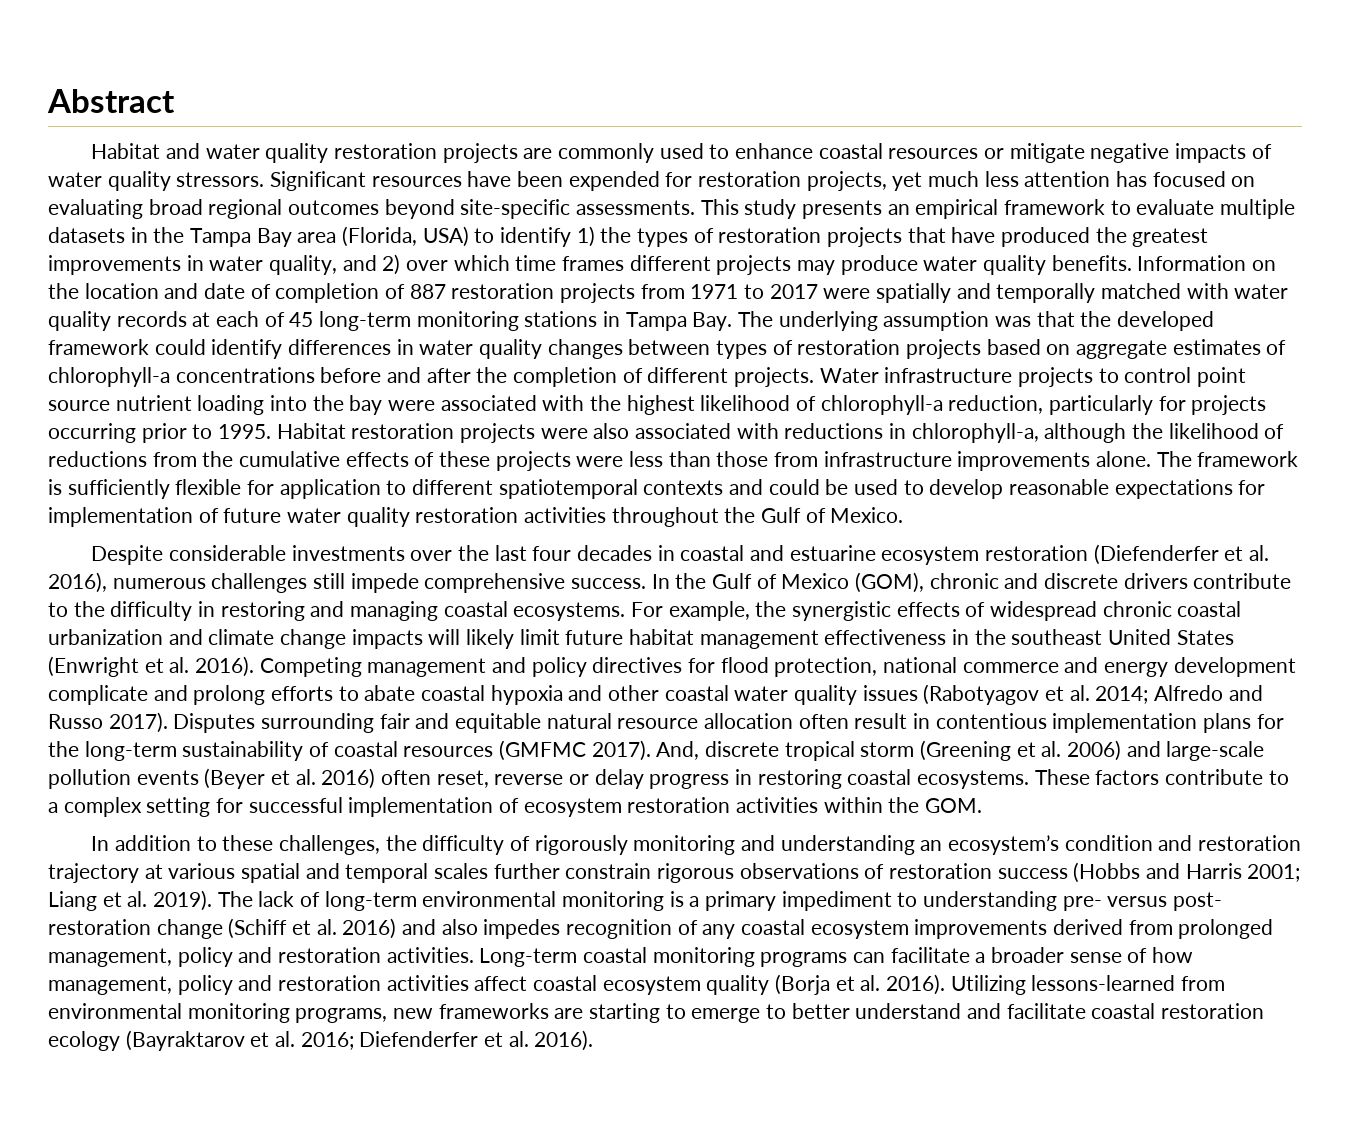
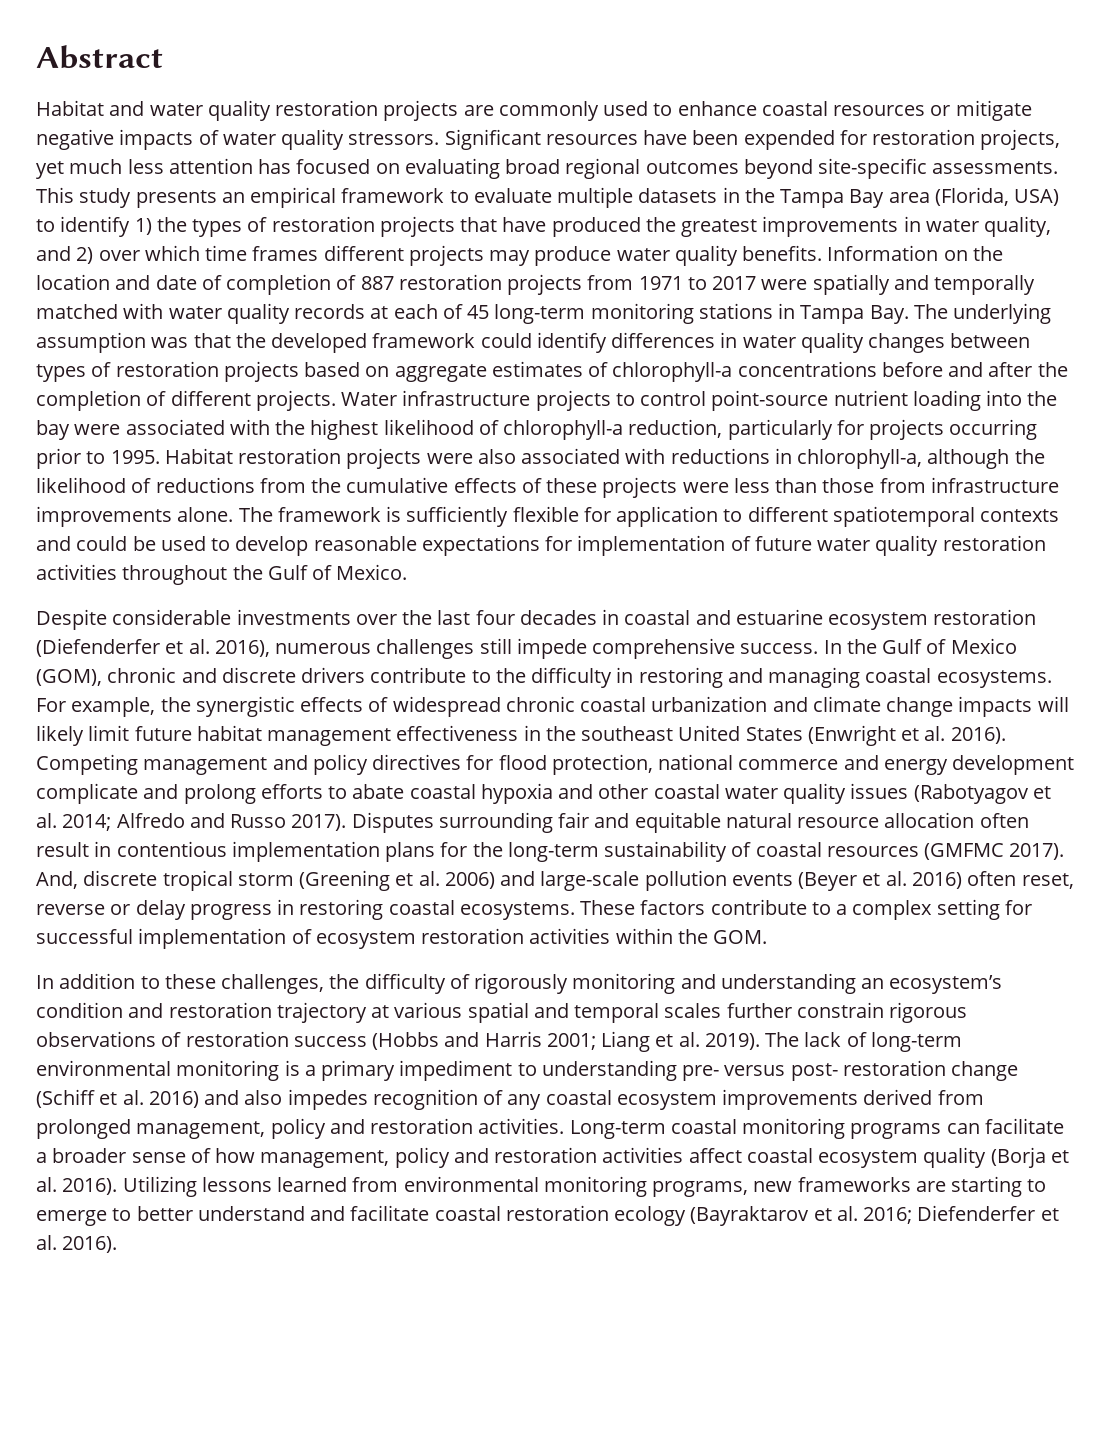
- Water infrastructure projects to control point source nutrient loading into the bay were associated with the highest likelihood of chlorophyll-a reduction, particularly for projects occurring prior to 1995.
+ Water infrastructure projects to control point-source nutrient loading into the bay were associated with the highest likelihood of chlorophyll-a reduction, particularly for projects occurring prior to 1995.
- Utilizing lessons-learned from environmental monitoring programs, new frameworks are starting to emerge to better understand and facilitate coastal restoration ecology (Bayraktarov et al. 2016; Diefenderfer et al. 2016).
+ Utilizing lessons learned from environmental monitoring programs, new frameworks are starting to emerge to better understand and facilitate coastal restoration ecology (Bayraktarov et al. 2016; Diefenderfer et al. 2016).

